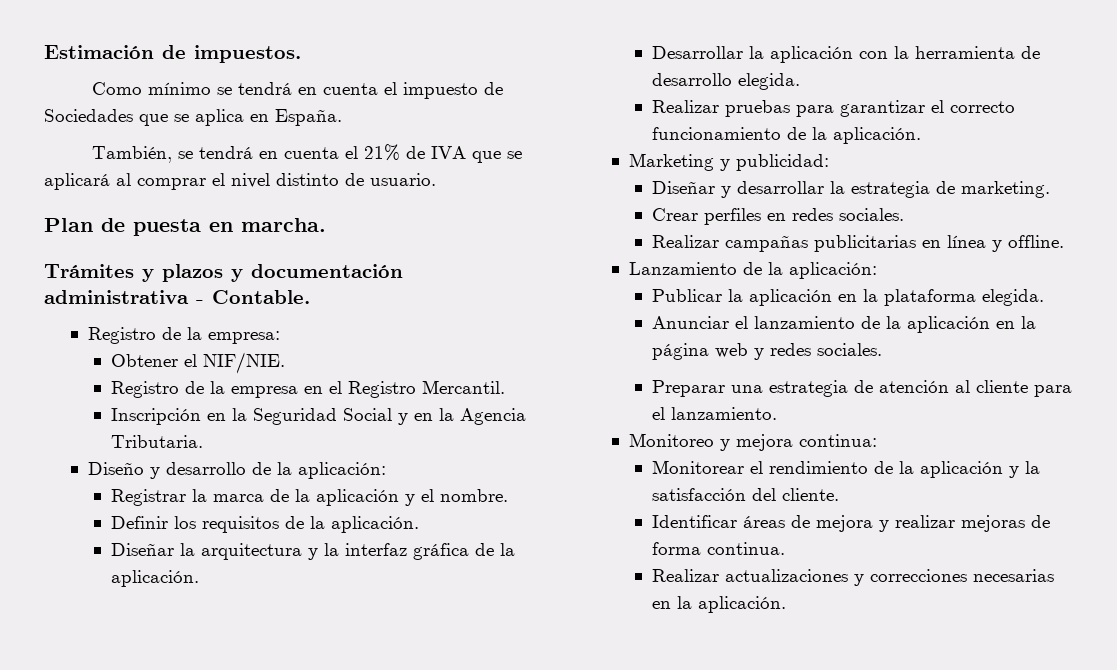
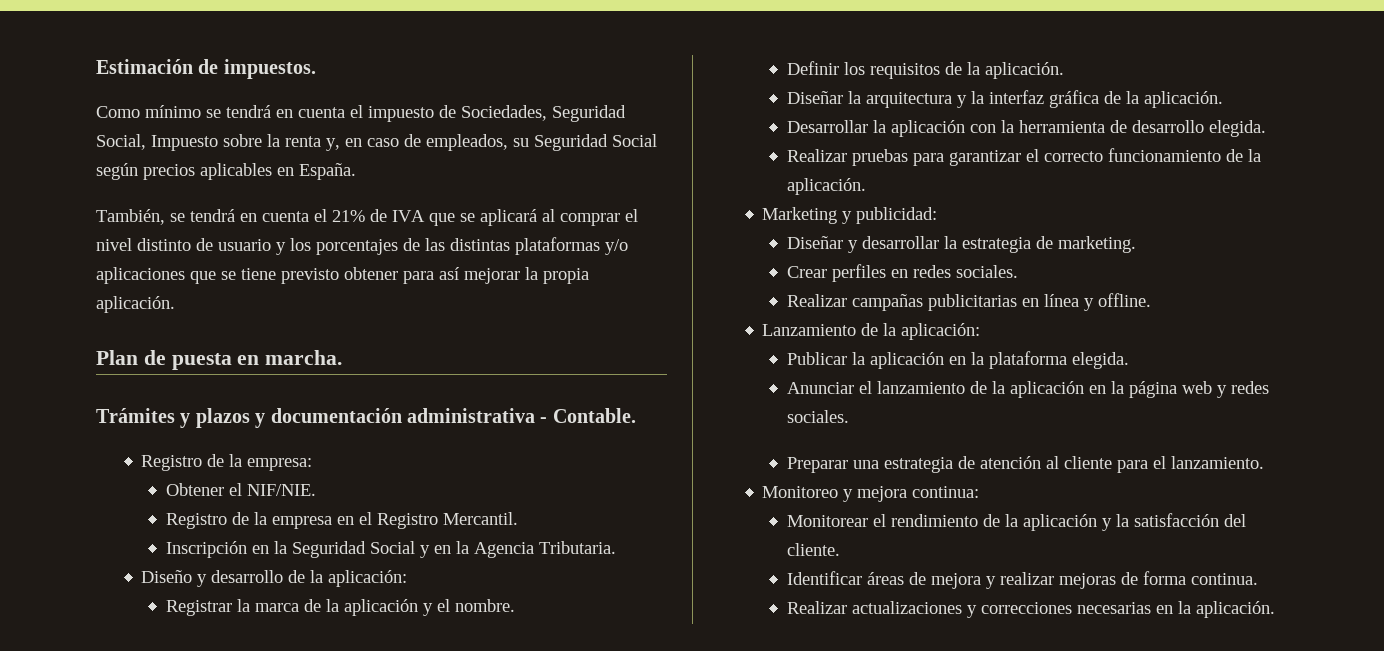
- Como mínimo se tendrá en cuenta el impuesto de Sociedades que se aplica en España.
+ Como mínimo se tendrá en cuenta el impuesto de Sociedades, Seguridad Social, Impuesto sobre la renta y, en caso de empleados, su Seguridad Social según precios aplicables en España.
- También, se tendrá en cuenta el 21% de IVA que se aplicará al comprar el nivel distinto de usuario.
+ También, se tendrá en cuenta el 21% de IVA que se aplicará al comprar el nivel distinto de usuario y los porcentajes de las distintas plataformas y/o aplicaciones que se tiene previsto obtener para así mejorar la propia aplicación.

